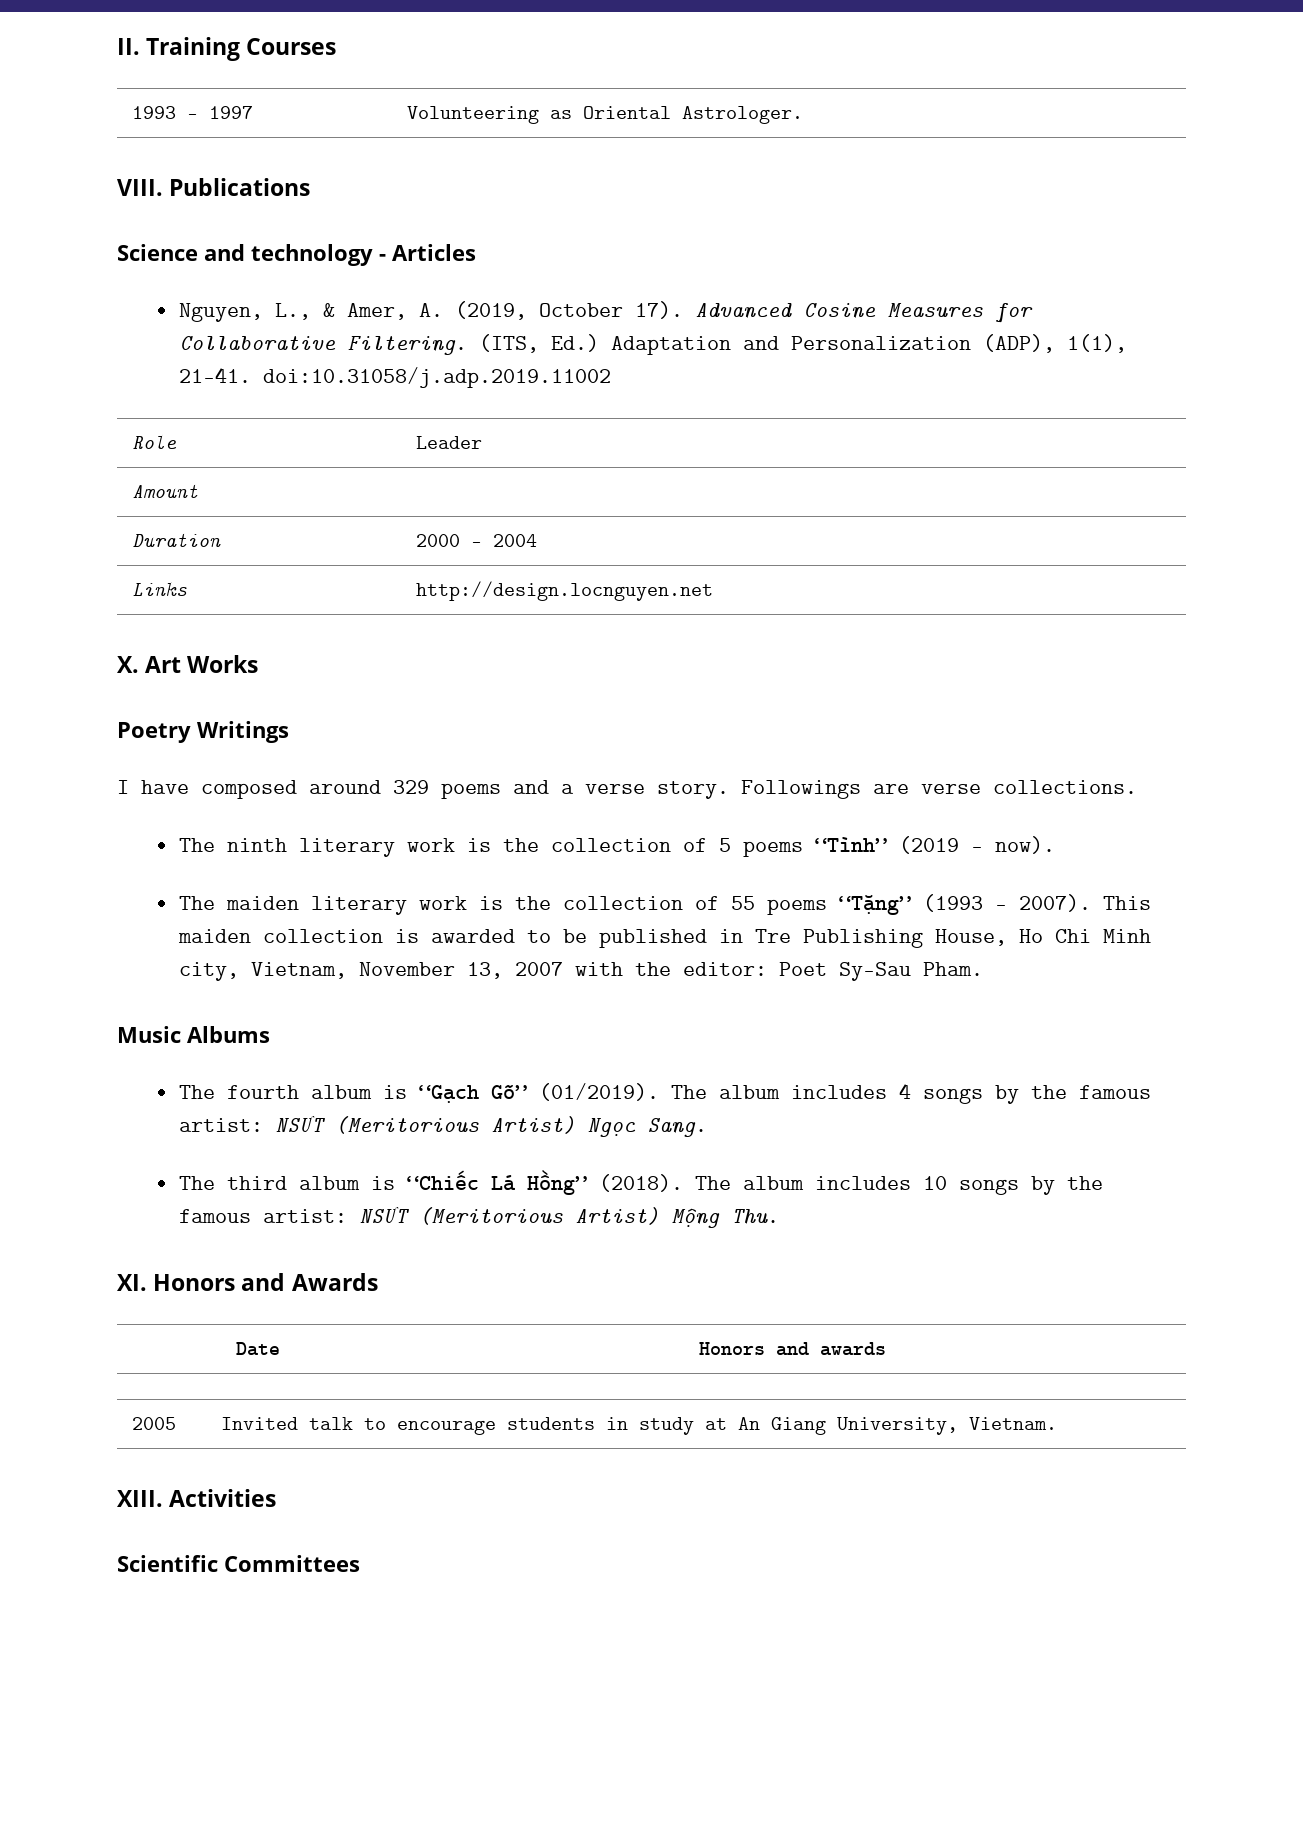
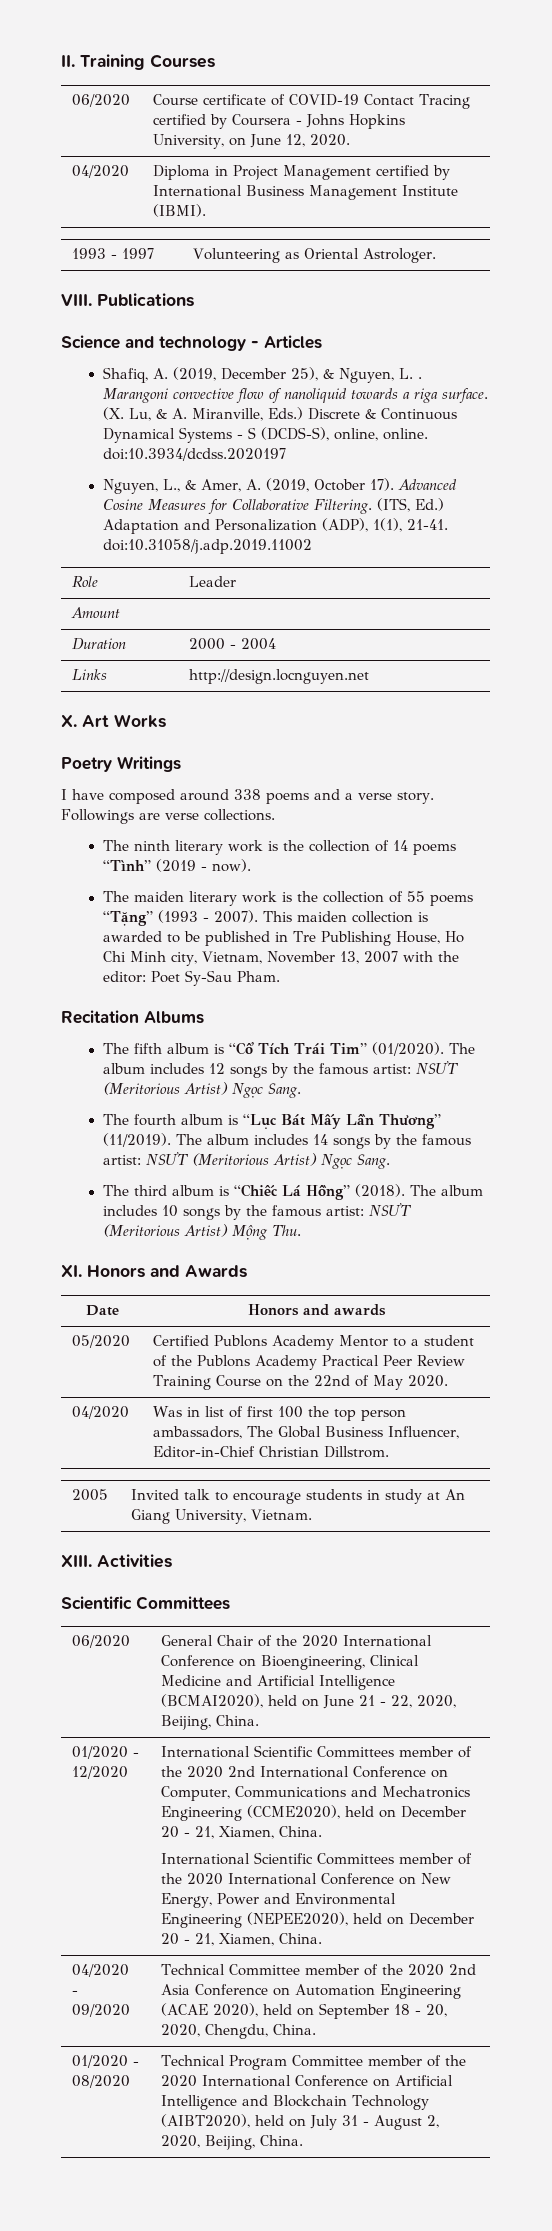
+ 06/2020 | Course certificate of COVID-19 Contact Tracing certified by Coursera - Johns Hopkins University, on June 12, 2020.
+ 04/2020 | Diploma in Project Management certified by International Business Management Institute (IBMI).
+ Shafiq, A. (2019, December 25), & Nguyen, L. . Marangoni convective flow of nanoliquid towards a riga surface. (X. Lu, & A. Miranville, Eds.) Discrete & Continuous Dynamical Systems - S (DCDS-S), online, online. doi:10.3934/dcdss.2020197
- I have composed around 329 poems and a verse story.
+ I have composed around 338 poems and a verse story.
- The ninth literary work is the collection of 5 poems “Tình” (2019 - now).
+ The ninth literary work is the collection of 14 poems “Tình” (2019 - now).
- Music Albums
+ Recitation Albums
- The fourth album is “Gạch Gõ” (01/2019). The album includes 4 songs by the famous artist: NSƯT (Meritorious Artist) Ngọc Sang.
+ The fifth album is “Cổ Tích Trái Tim” (01/2020). The album includes 12 songs by the famous artist: NSƯT (Meritorious Artist) Ngọc Sang.
+ The fourth album is “Lục Bát Mấy Lần Thương” (11/2019). The album includes 14 songs by the famous artist: NSƯT (Meritorious Artist) Ngọc Sang.
+ 05/2020 | Certified Publons Academy Mentor to a student of the Publons Academy Practical Peer Review Training Course on the 22nd of May 2020.
+ 04/2020 | Was in list of first 100 the top person ambassadors, The Global Business Influencer, Editor-in-Chief Christian Dillstrom.
+ 06/2020 | General Chair of the 2020 International Conference on Bioengineering, Clinical Medicine and Artificial Intelligence (BCMAI2020), held on June 21 - 22, 2020, Beijing, China.
+ 01/2020 - 12/2020 | International Scientific Committees member of the 2020 2nd International Conference on Computer, Communications and Mechatronics Engineering (CCME2020), held on December 20 - 21, Xiamen, China.
+ International Scientific Committees member of the 2020 International Conference on New Energy, Power and Environmental Engineering (NEPEE2020), held on December 20 - 21, Xiamen, China.
+ 04/2020 - 09/2020 | Technical Committee member of the 2020 2nd Asia Conference on Automation Engineering (ACAE 2020), held on September 18 - 20, 2020, Chengdu, China.
+ 01/2020 - 08/2020 | Technical Program Committee member of the 2020 International Conference on Artificial Intelligence and Blockchain Technology (AIBT2020), held on July 31 - August 2, 2020, Beijing, China.

